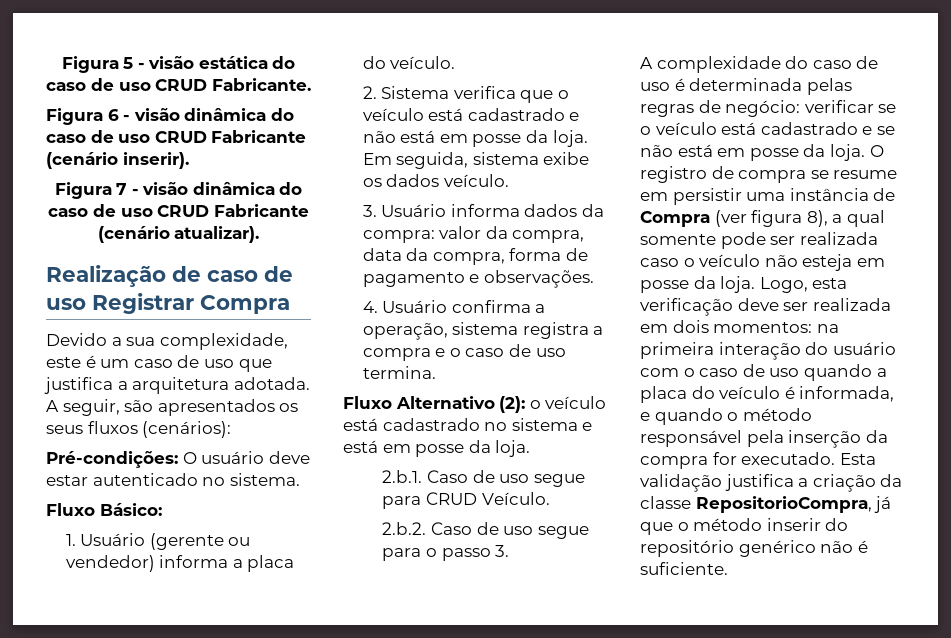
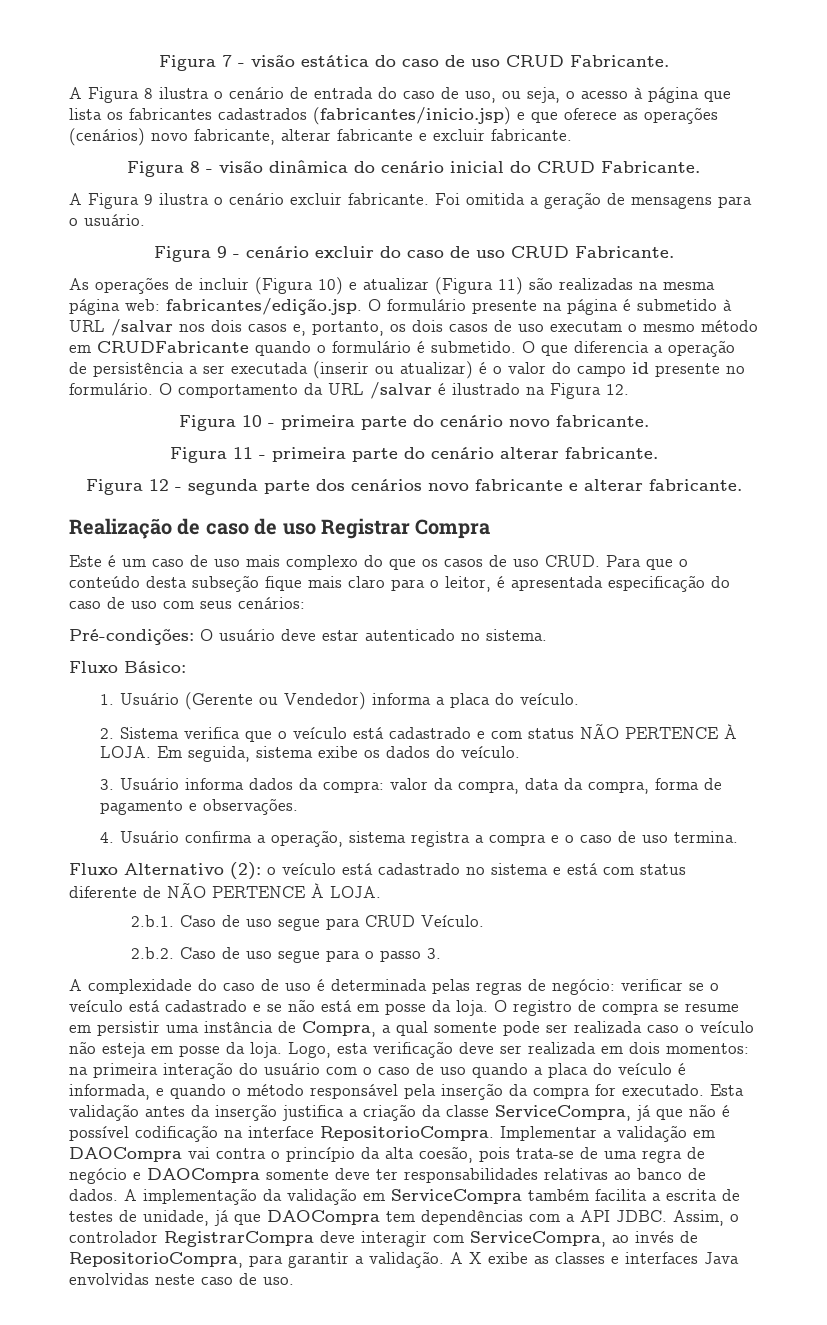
- Figura 5 - visão estática do caso de uso CRUD Fabricante.
+ Figura 7 - visão estática do caso de uso CRUD Fabricante.
- Figura 6 - visão dinâmica do caso de uso CRUD Fabricante (cenário inserir).
- Figura 7 - visão dinâmica do caso de uso CRUD Fabricante (cenário atualizar).
+ A Figura 8 ilustra o cenário de entrada do caso de uso, ou seja, o acesso à página que lista os fabricantes cadastrados (fabricantes/inicio.jsp) e que oferece as operações (cenários) novo fabricante, alterar fabricante e excluir fabricante.
+ Figura 8 - visão dinâmica do cenário inicial do CRUD Fabricante.
+ A Figura 9 ilustra o cenário excluir fabricante. Foi omitida a geração de mensagens para o usuário.
+ Figura 9 - cenário excluir do caso de uso CRUD Fabricante.
+ As operações de incluir (Figura 10) e atualizar (Figura 11) são realizadas na mesma página web: fabricantes/edição.jsp. O formulário presente na página é submetido à URL /salvar nos dois casos e, portanto, os dois casos de uso executam o mesmo método em CRUDFabricante quando o formulário é submetido. O que diferencia a operação de persistência a ser executada (inserir ou atualizar) é o valor do campo id presente no formulário. O comportamento da URL /salvar é ilustrado na Figura 12.
+ Figura 10 - primeira parte do cenário novo fabricante.
+ Figura 11 - primeira parte do cenário alterar fabricante.
+ Figura 12 - segunda parte dos cenários novo fabricante e alterar fabricante.
- Devido a sua complexidade, este é um caso de uso que justifica a arquitetura adotada. A seguir, são apresentados os seus fluxos (cenários):
+ Este é um caso de uso mais complexo do que os casos de uso CRUD. Para que o conteúdo desta subseção fique mais claro para o leitor, é apresentada especificação do caso de uso com seus cenários:
- 1. Usuário (gerente ou vendedor) informa a placa do veículo.
+ 1. Usuário (Gerente ou Vendedor) informa a placa do veículo.
- 2. Sistema verifica que o veículo está cadastrado e não está em posse da loja.
+ 2. Sistema verifica que o veículo está cadastrado e com status NÃO PERTENCE À LOJA.
- Em seguida, sistema exibe os dados veículo.
+ Em seguida, sistema exibe os dados do veículo.
- Fluxo Alternativo (2): o veículo está cadastrado no sistema e está em posse da loja.
+ Fluxo Alternativo (2): o veículo está cadastrado no sistema e está com status diferente de NÃO PERTENCE À LOJA.
- O registro de compra se resume em persistir uma instância de Compra (ver figura 8), a qual somente pode ser realizada caso o veículo não esteja em posse da loja.
+ O registro de compra se resume em persistir uma instância de Compra, a qual somente pode ser realizada caso o veículo não esteja em posse da loja.
- Esta validação justifica a criação da classe RepositorioCompra, já que o método inserir do repositório genérico não é suficiente.
+ Esta validação antes da inserção justifica a criação da classe ServiceCompra, já que não é possível codificação na interface RepositorioCompra. Implementar a validação em DAOCompra vai contra o princípio da alta coesão, pois trata-se de uma regra de negócio e DAOCompra somente deve ter responsabilidades relativas ao banco de dados. A implementação da validação em ServiceCompra também facilita a escrita de testes de unidade, já que DAOCompra tem dependências com a API JDBC. Assim, o controlador RegistrarCompra deve interagir com ServiceCompra, ao invés de RepositorioCompra, para garantir a validação. A X exibe as classes e interfaces Java envolvidas neste caso de uso.

